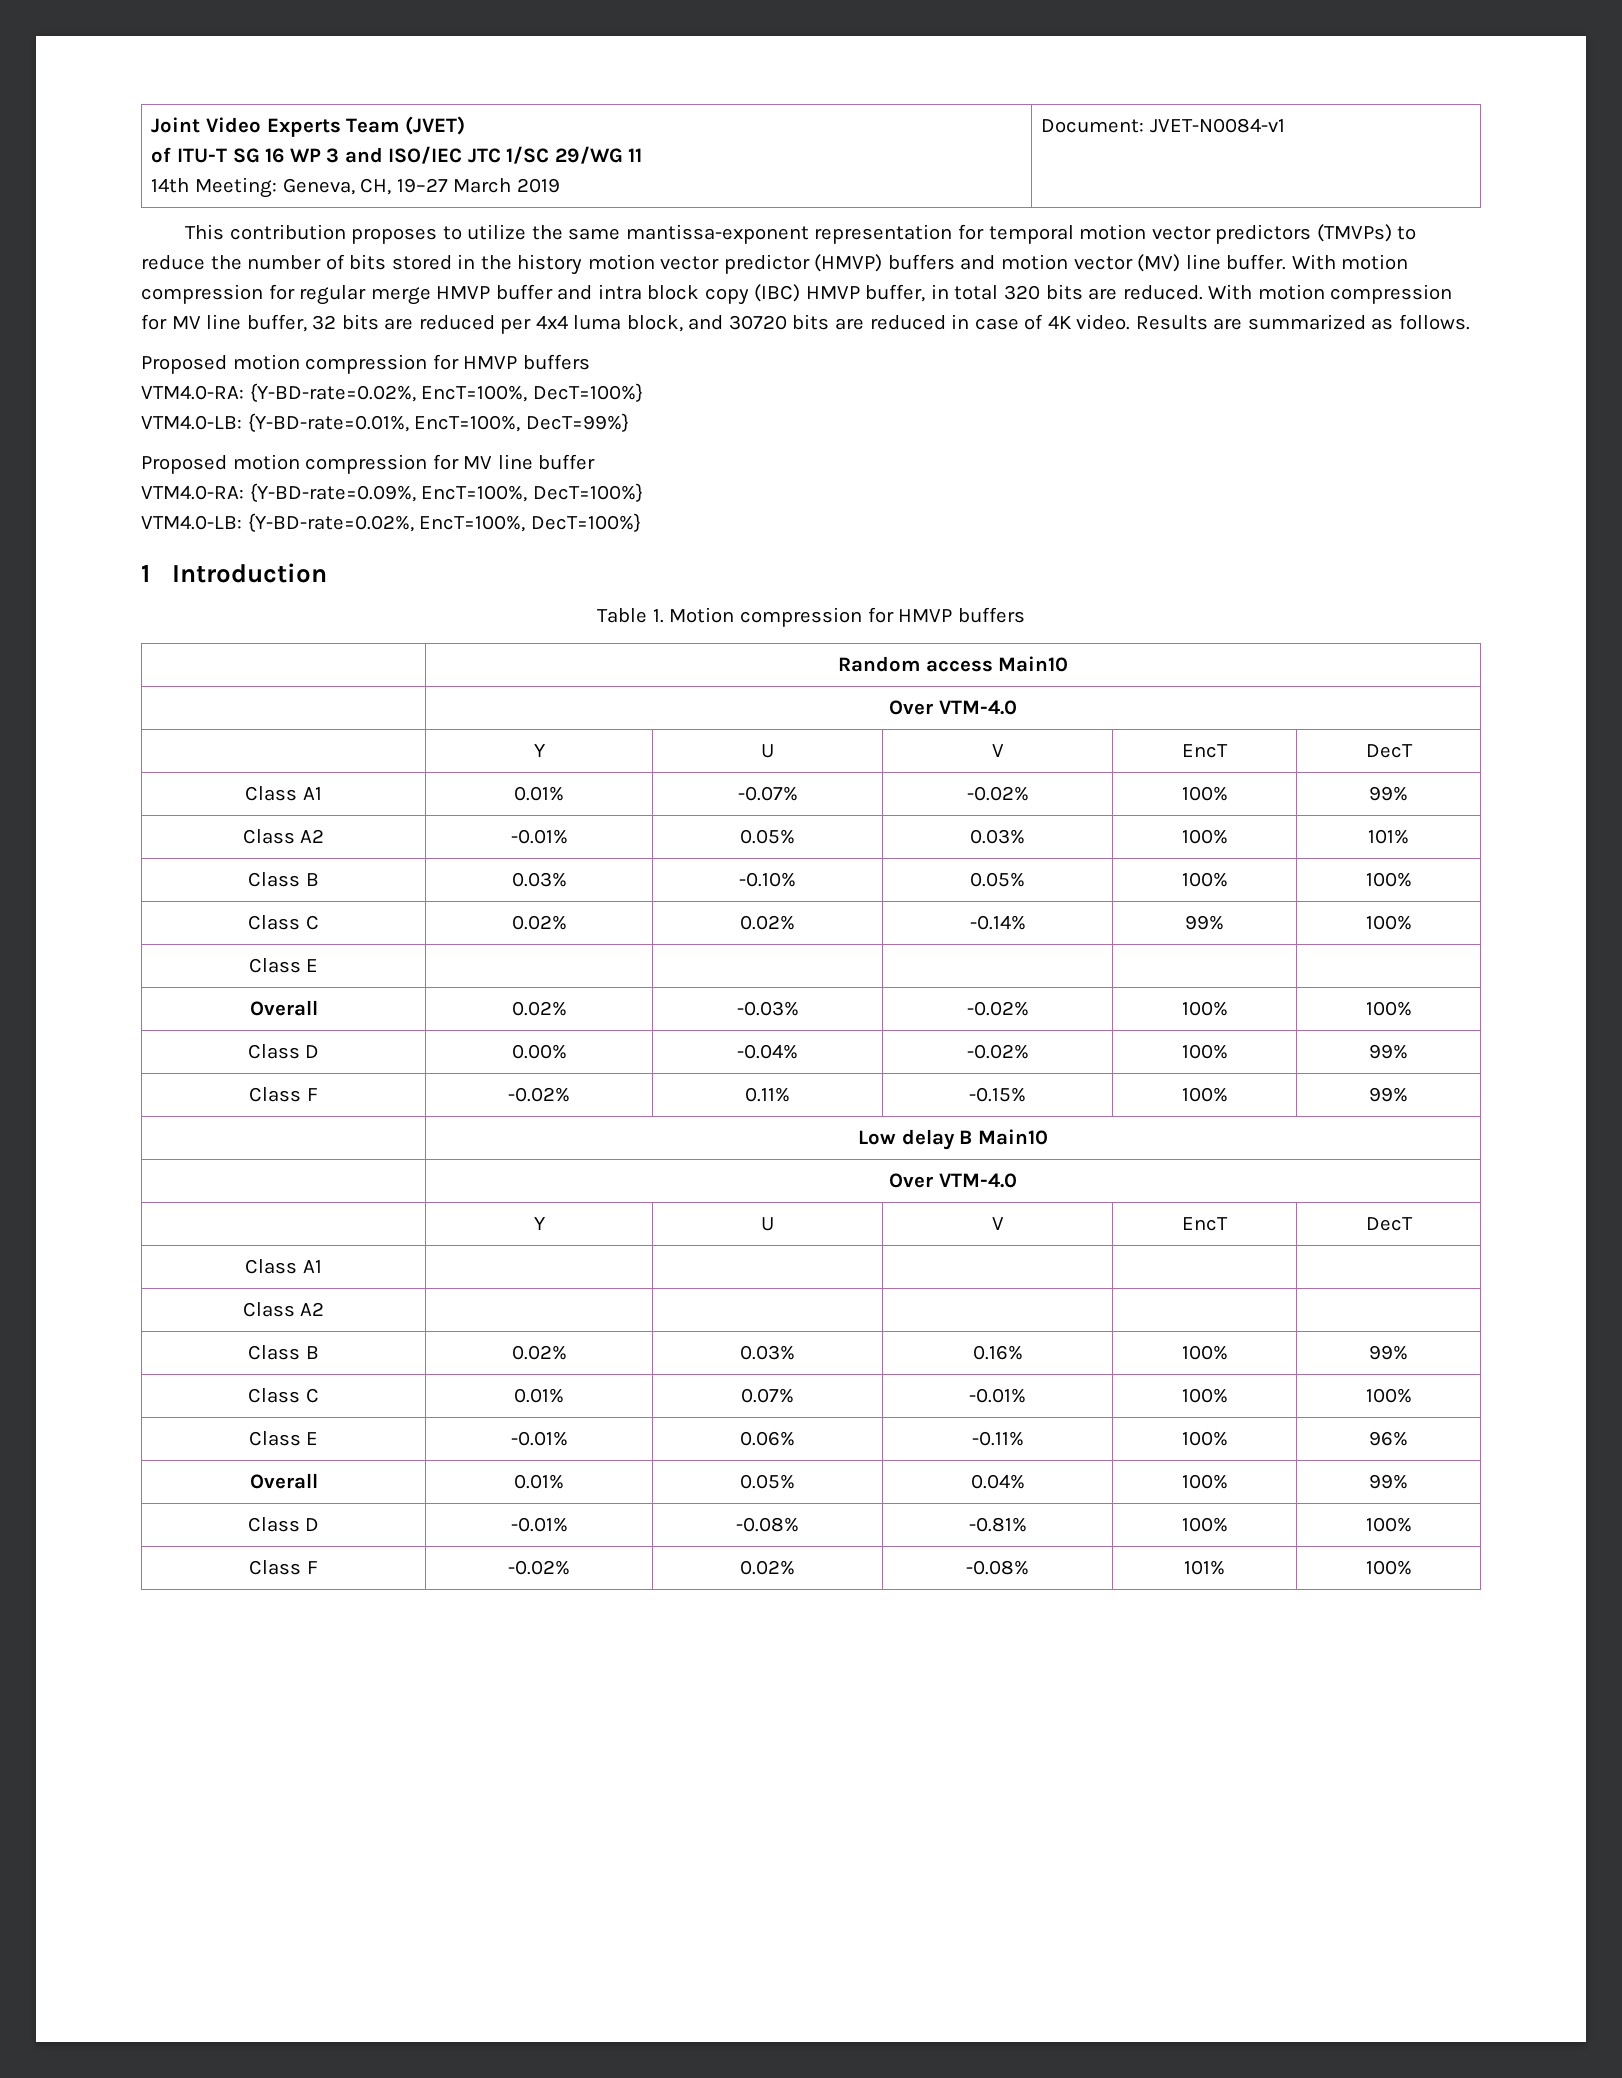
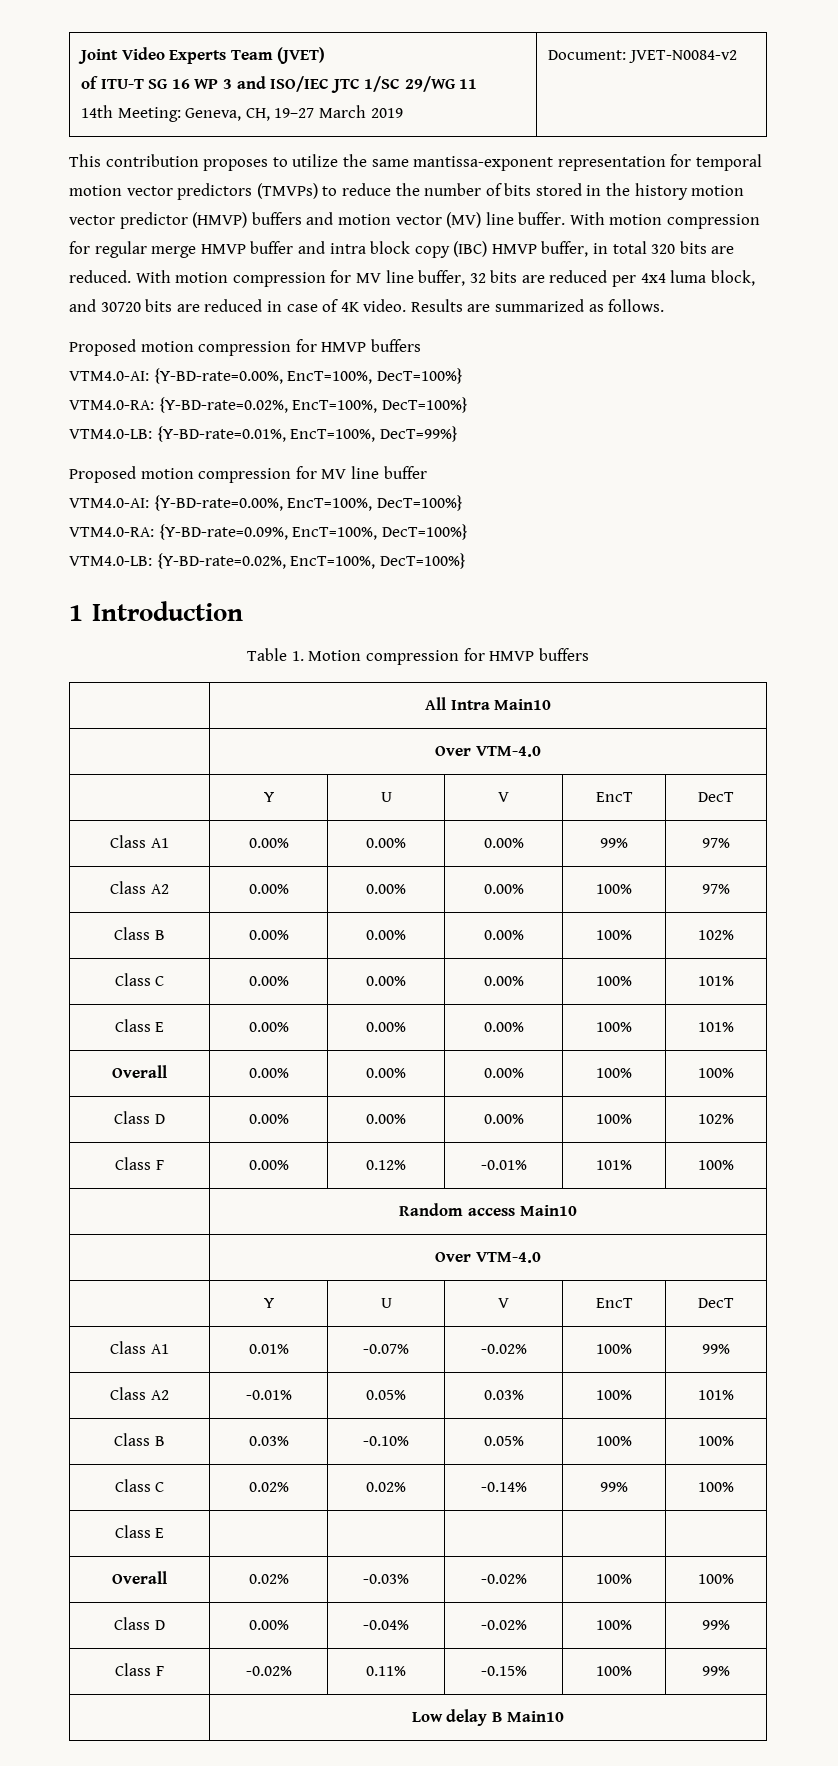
  Joint Video Experts Team (JVET)
  of ITU-T SG 16 WP 3 and ISO/IEC JTC 1/SC 29/WG 11
- 14th Meeting: Geneva, CH, 19–27 March 2019 | Document: JVET-N0084-v1
+ 14th Meeting: Geneva, CH, 19–27 March 2019 | Document: JVET-N0084-v2
  Proposed motion compression for HMVP buffers
+ VTM4.0-AI: {Y-BD-rate=0.00%, EncT=100%, DecT=100%}
  Proposed motion compression for MV line buffer
+ VTM4.0-AI: {Y-BD-rate=0.00%, EncT=100%, DecT=100%}
+ | All Intra Main10
+ | Over VTM-4.0
+ | Y | U | V | EncT | DecT
+ Class A1 | 0.00% | 0.00% | 0.00% | 99% | 97%
+ Class A2 | 0.00% | 0.00% | 0.00% | 100% | 97%
+ Class B | 0.00% | 0.00% | 0.00% | 100% | 102%
+ Class C | 0.00% | 0.00% | 0.00% | 100% | 101%
+ Class E | 0.00% | 0.00% | 0.00% | 100% | 101%
+ Overall | 0.00% | 0.00% | 0.00% | 100% | 100%
+ Class D | 0.00% | 0.00% | 0.00% | 100% | 102%
+ Class F | 0.00% | 0.12% | -0.01% | 101% | 100%
  | Low delay B Main10
- | Over VTM-4.0
- | Y | U | V | EncT | DecT
- Class A1 | | | | |
- Class A2 | | | | |
- Class B | 0.02% | 0.03% | 0.16% | 100% | 99%
- Class C | 0.01% | 0.07% | -0.01% | 100% | 100%
- Class E | -0.01% | 0.06% | -0.11% | 100% | 96%
- Overall | 0.01% | 0.05% | 0.04% | 100% | 99%
- Class D | -0.01% | -0.08% | -0.81% | 100% | 100%
- Class F | -0.02% | 0.02% | -0.08% | 101% | 100%

